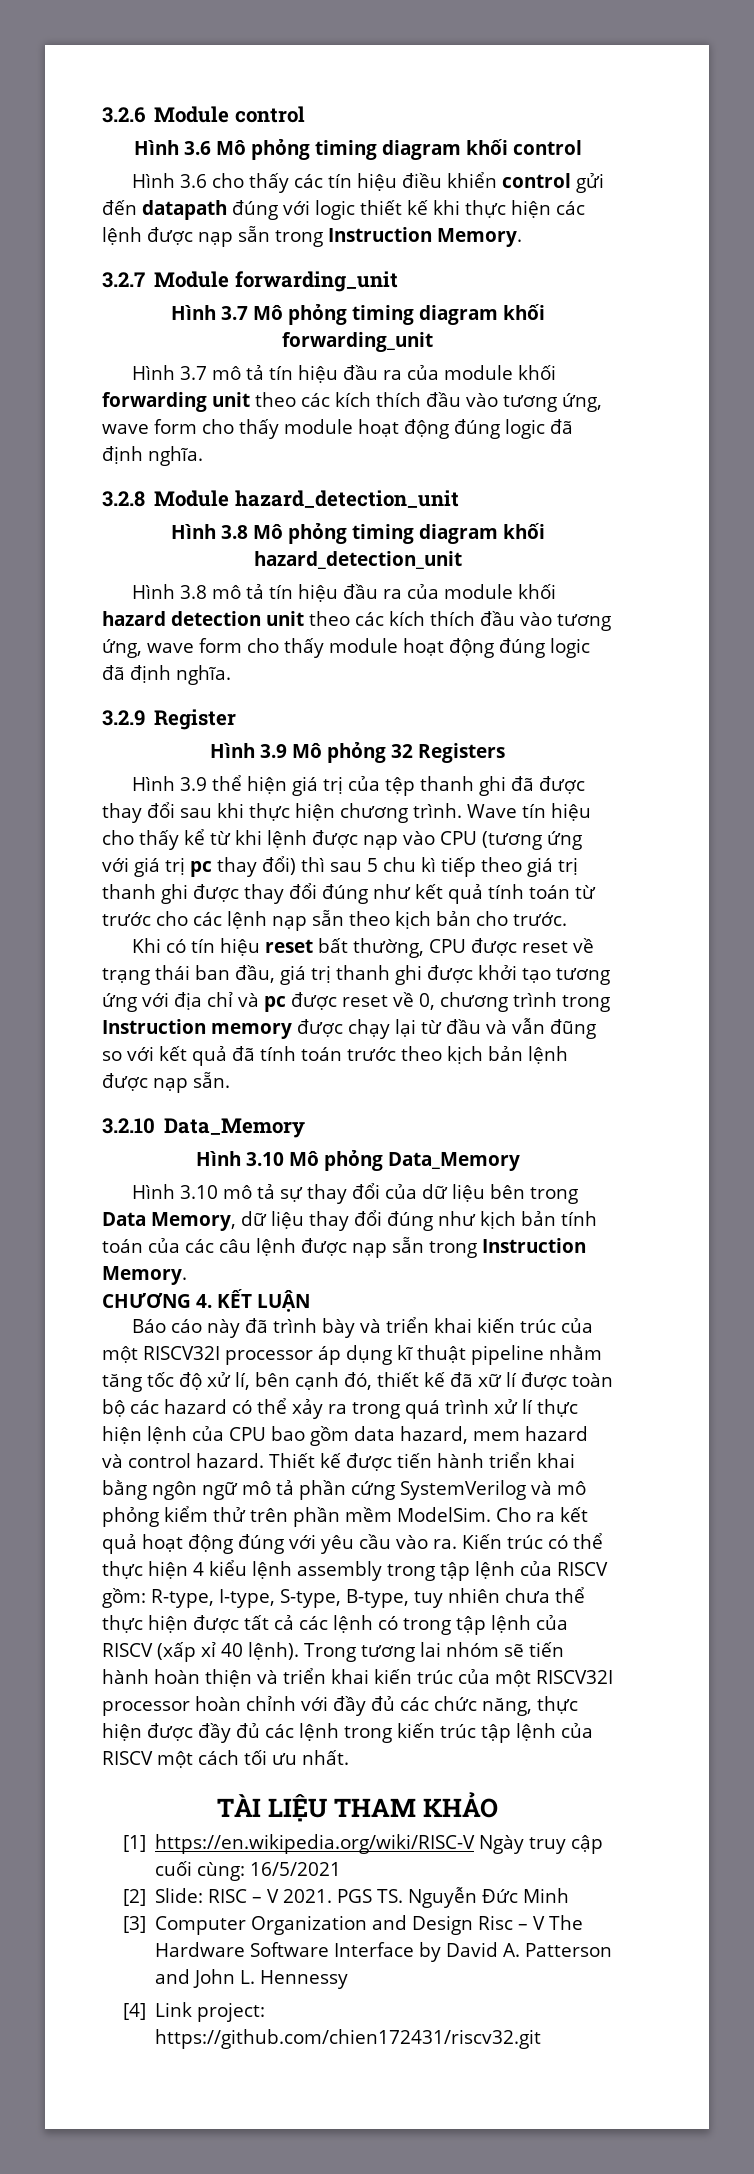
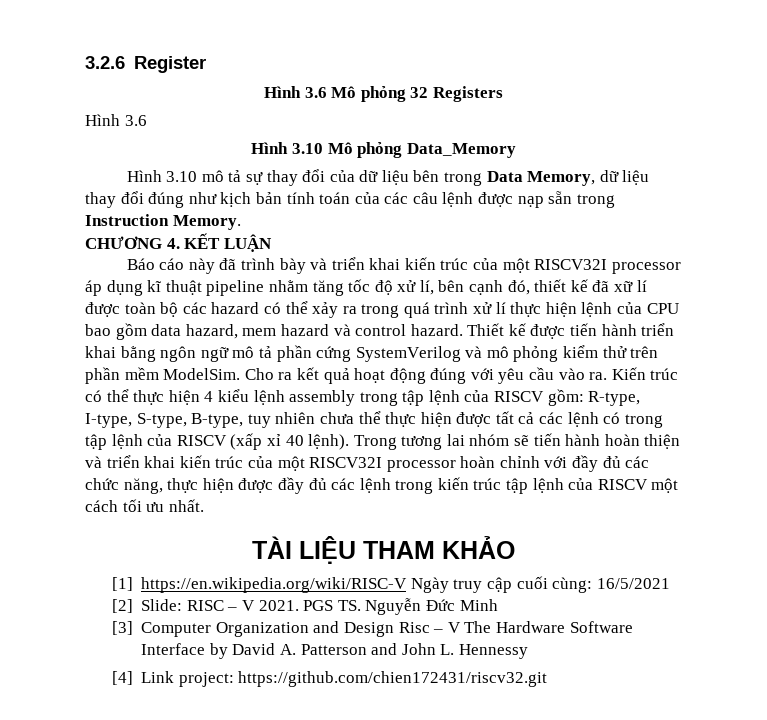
- 3.2.6 Module control
- Hình 3.6 Mô phỏng timing diagram khối control
- Hình 3.6 cho thấy các tín hiệu điều khiển control gửi đến datapath đúng với logic thiết kế khi thực hiện các lệnh được nạp sẵn trong Instruction Memory.
- 3.2.7 Module forwarding_unit
- Hình 3.7 Mô phỏng timing diagram khối forwarding_unit
- Hình 3.7 mô tả tín hiệu đầu ra của module khối forwarding unit theo các kích thích đầu vào tương ứng, wave form cho thấy module hoạt động đúng logic đã định nghĩa.
- 3.2.8 Module hazard_detection_unit
- Hình 3.8 Mô phỏng timing diagram khối hazard_detection_unit
- Hình 3.8 mô tả tín hiệu đầu ra của module khối hazard detection unit theo các kích thích đầu vào tương ứng, wave form cho thấy module hoạt động đúng logic đã định nghĩa.
- 3.2.9 Register
+ 3.2.6 Register
- Hình 3.9 Mô phỏng 32 Registers
- Hình 3.9 thể hiện giá trị của tệp thanh ghi đã được thay đổi sau khi thực hiện chương trình. Wave tín hiệu cho thấy kể từ khi lệnh được nạp vào CPU (tương ứng với giá trị pc thay đổi) thì sau 5 chu kì tiếp theo giá trị thanh ghi được thay đổi đúng như kết quả tính toán từ trước cho các lệnh nạp sẵn theo kịch bản cho trước.
- Khi có tín hiệu reset bất thường, CPU được reset về trạng thái ban đầu, giá trị thanh ghi được khởi tạo tương ứng với địa chỉ và pc được reset về 0, chương trình trong Instruction memory được chạy lại từ đầu và vẫn đũng so với kết quả đã tính toán trước theo kịch bản lệnh được nạp sẵn.
- 3.2.10 Data_Memory
+ Hình 3.6 Mô phỏng 32 Registers
+ Hình 3.6

